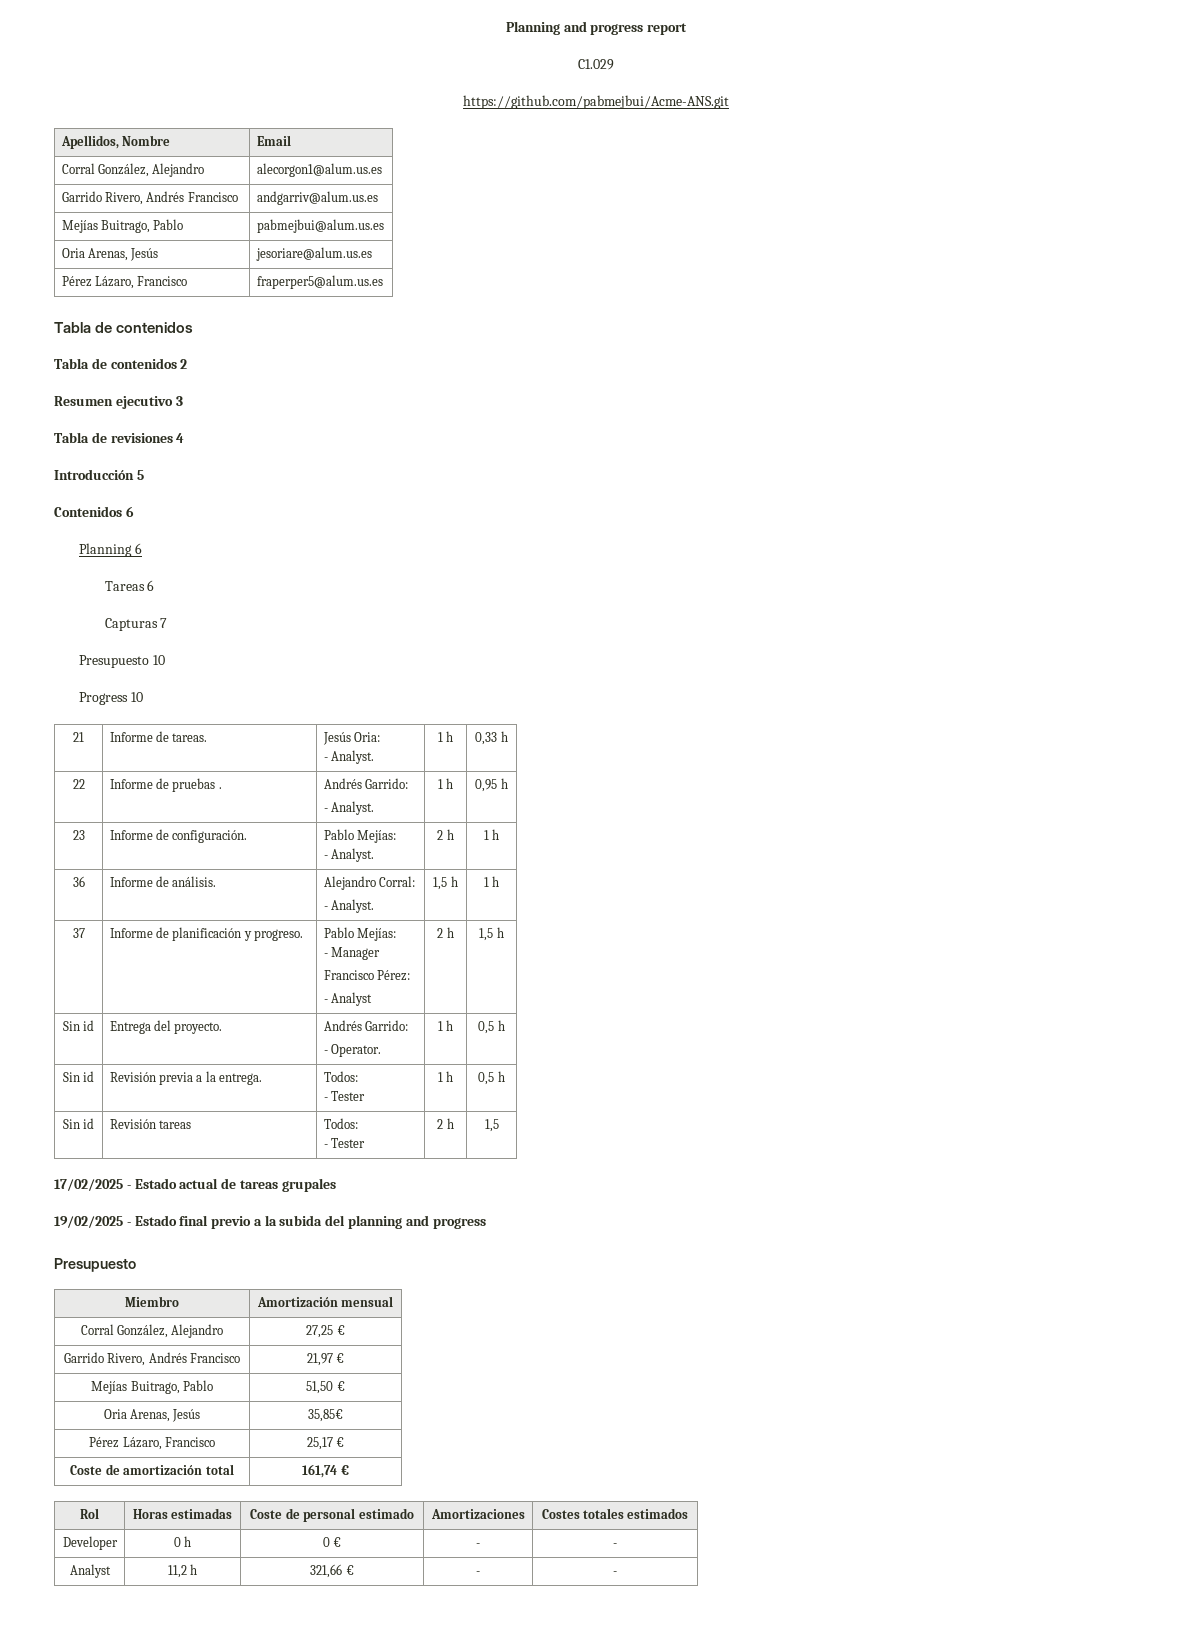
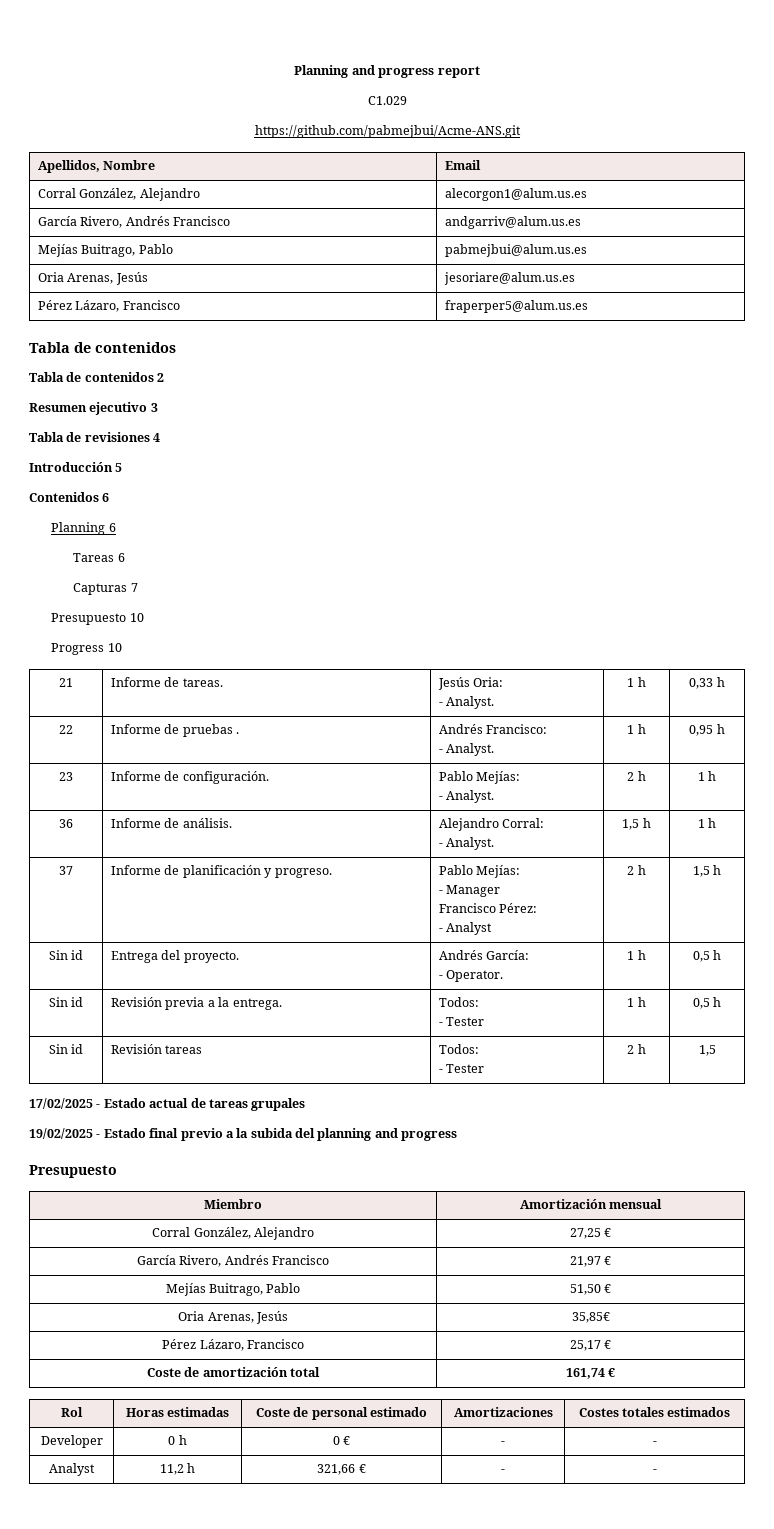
- Garrido Rivero, Andrés Francisco | andgarriv@alum.us.es
+ García Rivero, Andrés Francisco | andgarriv@alum.us.es
- 22 | Informe de pruebas . | Andrés Garrido:
+ 22 | Informe de pruebas . | Andrés Francisco:
- Sin id | Entrega del proyecto. | Andrés Garrido:
+ Sin id | Entrega del proyecto. | Andrés García:
- Garrido Rivero, Andrés Francisco | 21,97 €
+ García Rivero, Andrés Francisco | 21,97 €

